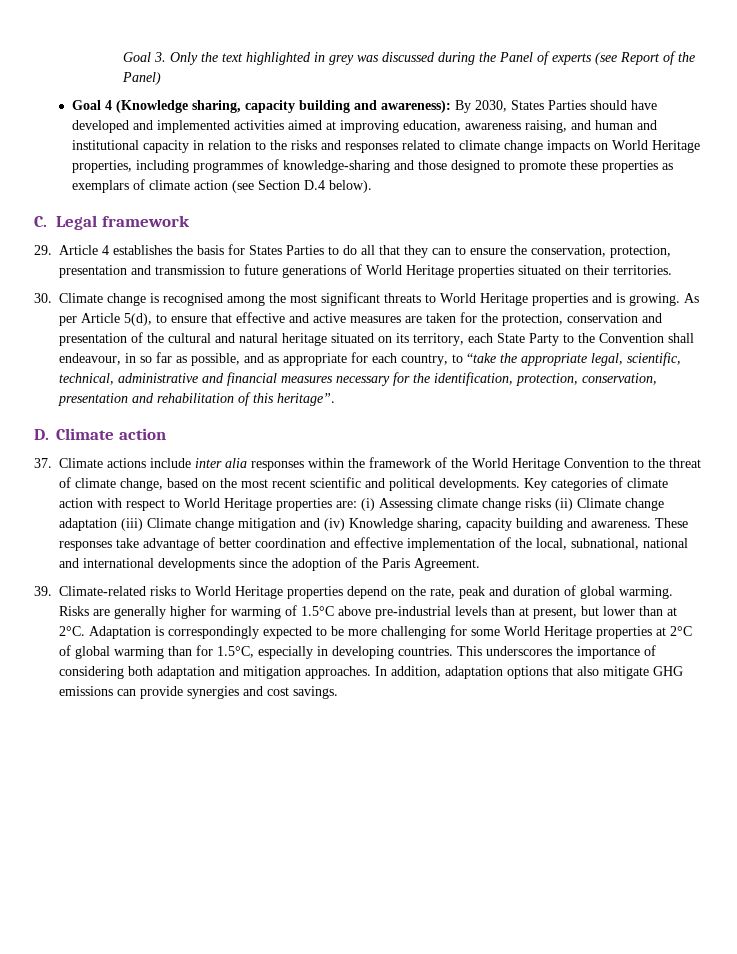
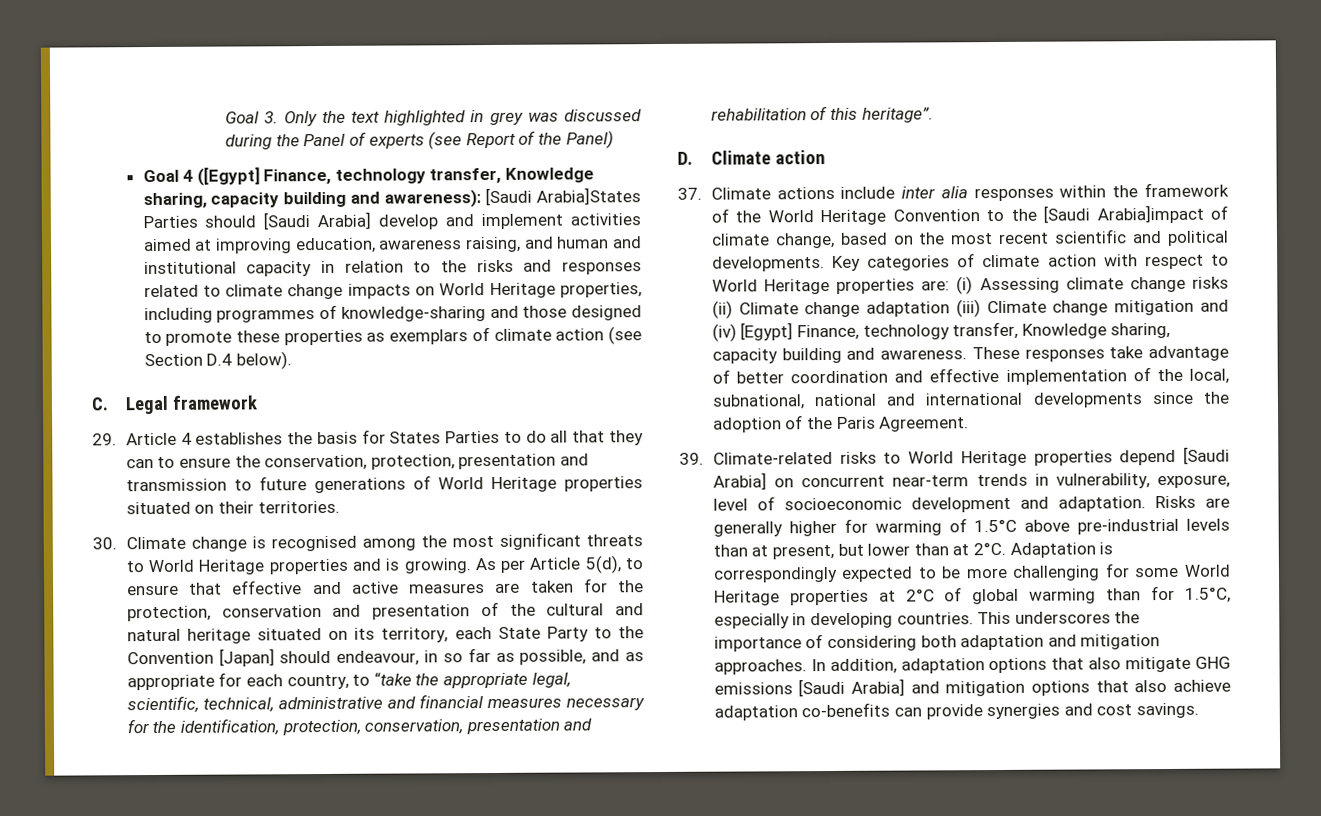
- Goal 4 (Knowledge sharing, capacity building and awareness): By 2030, States Parties should have developed and implemented activities aimed at improving education, awareness raising, and human and institutional capacity in relation to the risks and responses related to climate change impacts on World Heritage properties, including programmes of knowledge-sharing and those designed to promote these properties as exemplars of climate action (see Section D.4 below).
+ Goal 4 ([Egypt] Finance, technology transfer, Knowledge sharing, capacity building and awareness): [Saudi Arabia]States Parties should [Saudi Arabia] develop and implement activities aimed at improving education, awareness raising, and human and institutional capacity in relation to the risks and responses related to climate change impacts on World Heritage properties, including programmes of knowledge-sharing and those designed to promote these properties as exemplars of climate action (see Section D.4 below).
- As per Article 5(d), to ensure that effective and active measures are taken for the protection, conservation and presentation of the cultural and natural heritage situated on its territory, each State Party to the Convention shall endeavour, in so far as possible, and as appropriate for each country, to “take the appropriate legal, scientific, technical, administrative and financial measures necessary for the identification, protection, conservation, presentation and rehabilitation of this heritage”.
+ As per Article 5(d), to ensure that effective and active measures are taken for the protection, conservation and presentation of the cultural and natural heritage situated on its territory, each State Party to the Convention [Japan] should endeavour, in so far as possible, and as appropriate for each country, to “take the appropriate legal, scientific, technical, administrative and financial measures necessary for the identification, protection, conservation, presentation and rehabilitation of this heritage”.
- 37. Climate actions include inter alia responses within the framework of the World Heritage Convention to the threat of climate change, based on the most recent scientific and political developments.
+ 37. Climate actions include inter alia responses within the framework of the World Heritage Convention to the [Saudi Arabia]impact of climate change, based on the most recent scientific and political developments.
- Key categories of climate action with respect to World Heritage properties are: (i) Assessing climate change risks (ii) Climate change adaptation (iii) Climate change mitigation and (iv) Knowledge sharing, capacity building and awareness.
+ Key categories of climate action with respect to World Heritage properties are: (i) Assessing climate change risks (ii) Climate change adaptation (iii) Climate change mitigation and (iv) [Egypt] Finance, technology transfer, Knowledge sharing, capacity building and awareness.
- 39. Climate-related risks to World Heritage properties depend on the rate, peak and duration of global warming.
+ 39. Climate-related risks to World Heritage properties depend [Saudi Arabia] on concurrent near-term trends in vulnerability, exposure, level of socioeconomic development and adaptation.
- In addition, adaptation options that also mitigate GHG emissions can provide synergies and cost savings.
+ In addition, adaptation options that also mitigate GHG emissions [Saudi Arabia] and mitigation options that also achieve adaptation co-benefits can provide synergies and cost savings.

